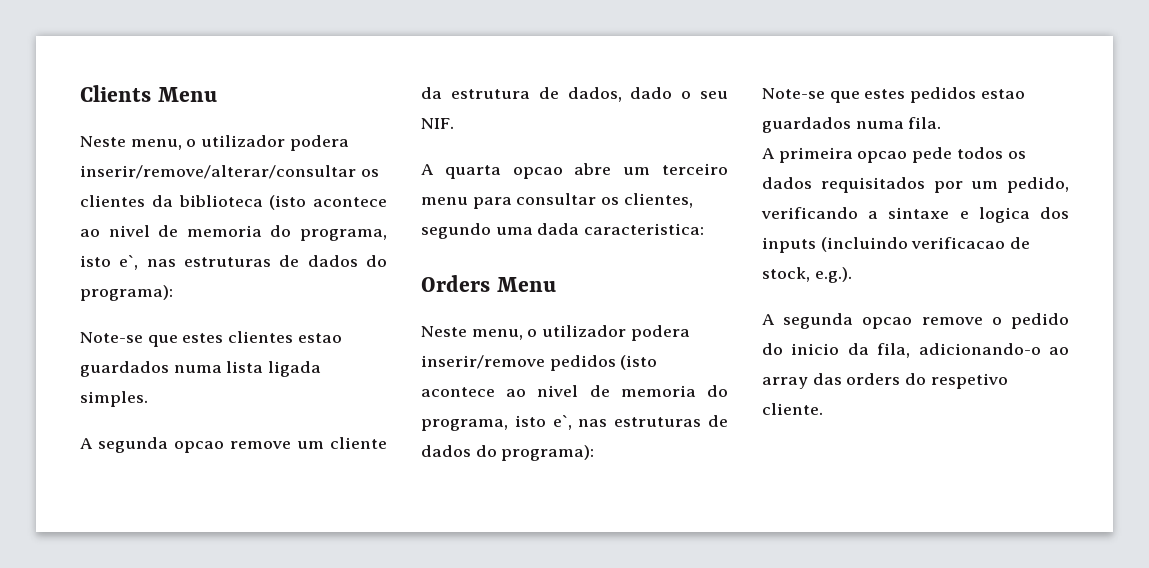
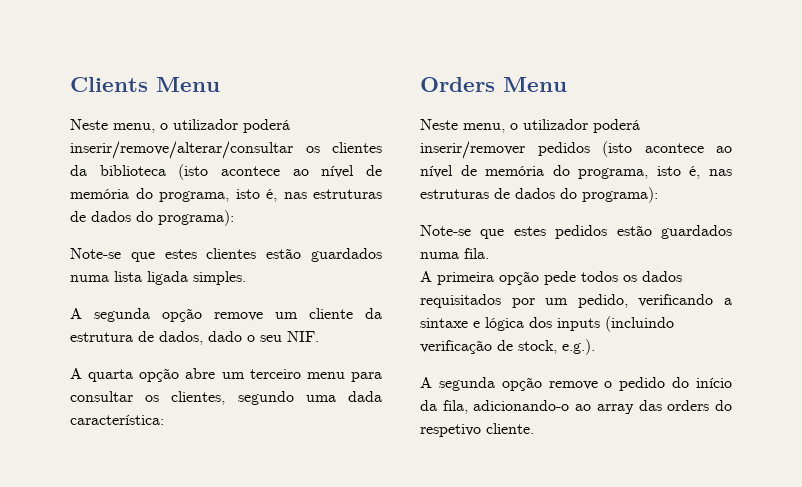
- Neste menu, o utilizador podera inserir/remove/alterar/consultar os clientes da biblioteca (isto acontece ao nivel de memoria do programa, isto e`, nas estruturas de dados do programa):
+ Neste menu, o utilizador poderá inserir/remove/alterar/consultar os clientes da biblioteca (isto acontece ao nível de memória do programa, isto é, nas estruturas de dados do programa):
- Note-se que estes clientes estao guardados numa lista ligada simples.
+ Note-se que estes clientes estão guardados numa lista ligada simples.
- A segunda opcao remove um cliente da estrutura de dados, dado o seu NIF.
+ A segunda opção remove um cliente da estrutura de dados, dado o seu NIF.
- A quarta opcao abre um terceiro menu para consultar os clientes, segundo uma dada caracteristica:
+ A quarta opção abre um terceiro menu para consultar os clientes, segundo uma dada característica:
- Neste menu, o utilizador podera inserir/remove pedidos (isto acontece ao nivel de memoria do programa, isto e`, nas estruturas de dados do programa):
+ Neste menu, o utilizador poderá inserir/remover pedidos (isto acontece ao nível de memória do programa, isto é, nas estruturas de dados do programa):
- Note-se que estes pedidos estao guardados numa fila.
+ Note-se que estes pedidos estão guardados numa fila.
- A primeira opcao pede todos os dados requisitados por um pedido, verificando a sintaxe e logica dos inputs (incluindo verificacao de stock, e.g.).
+ A primeira opção pede todos os dados requisitados por um pedido, verificando a sintaxe e lógica dos inputs (incluindo verificação de stock, e.g.).
- A segunda opcao remove o pedido do inicio da fila, adicionando-o ao array das orders do respetivo cliente.
+ A segunda opção remove o pedido do início da fila, adicionando-o ao array das orders do respetivo cliente.

